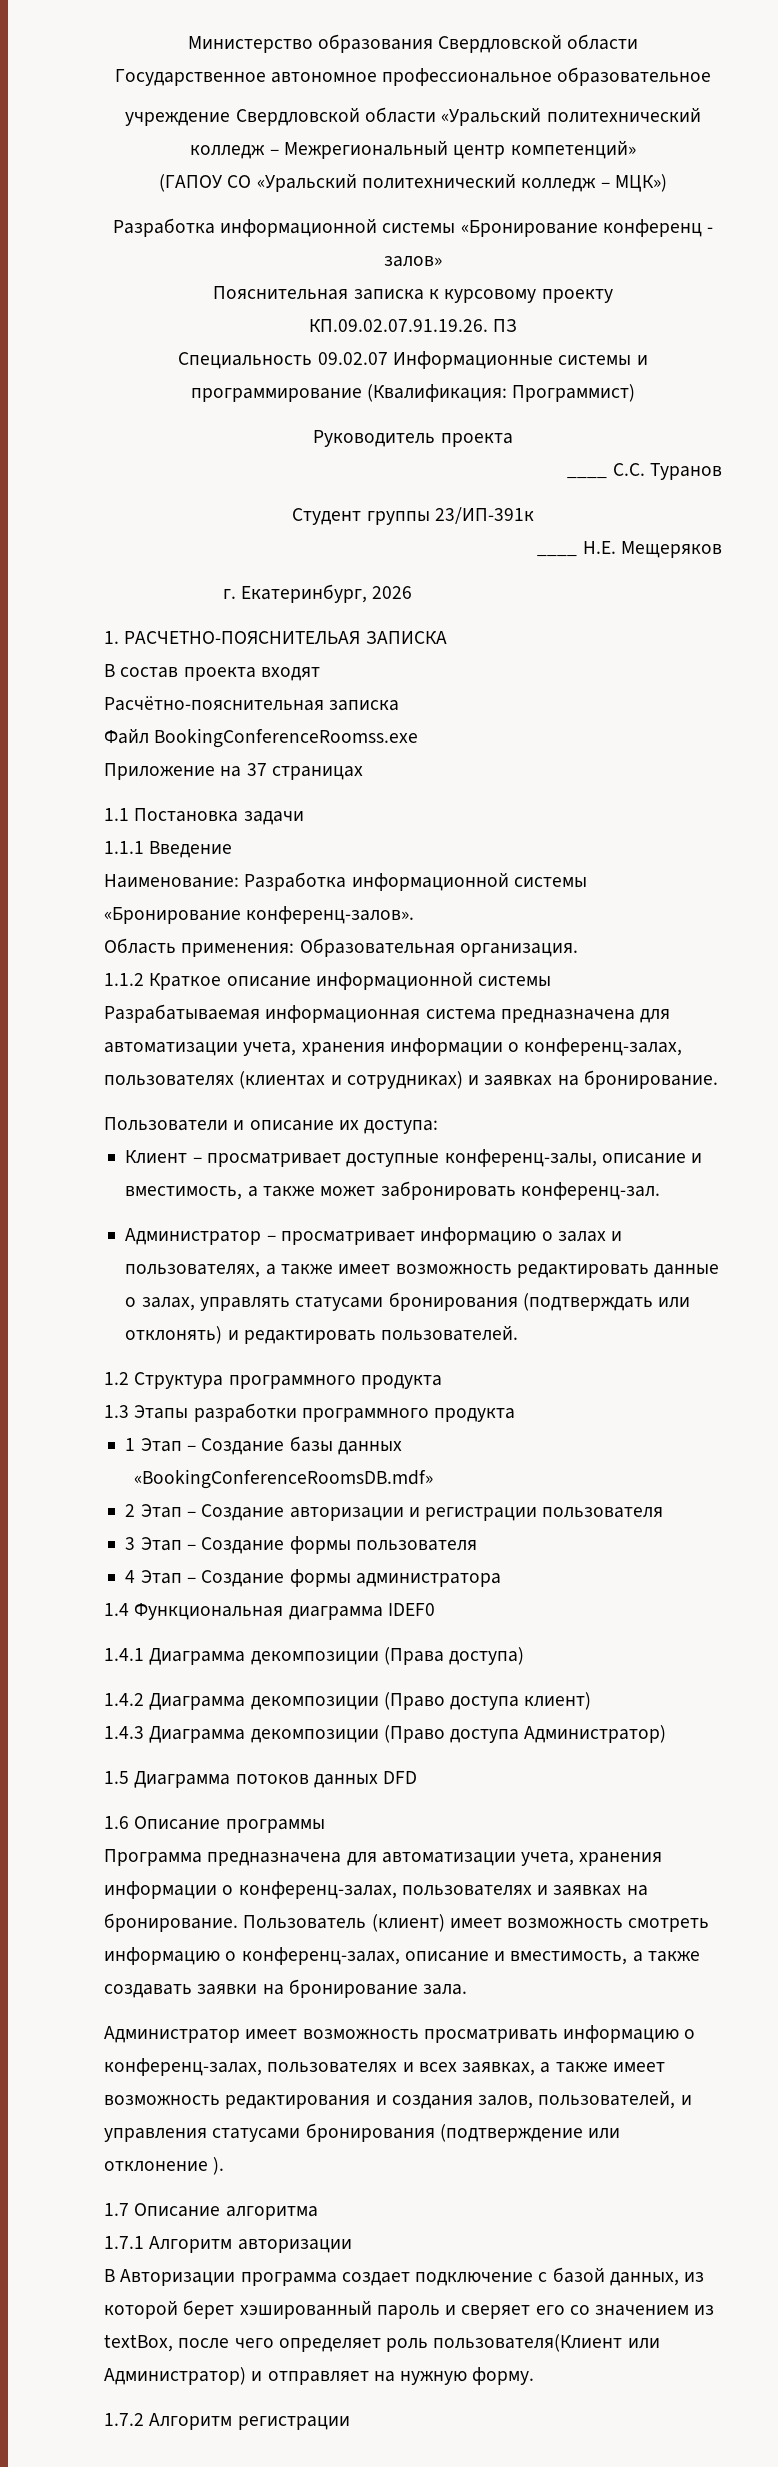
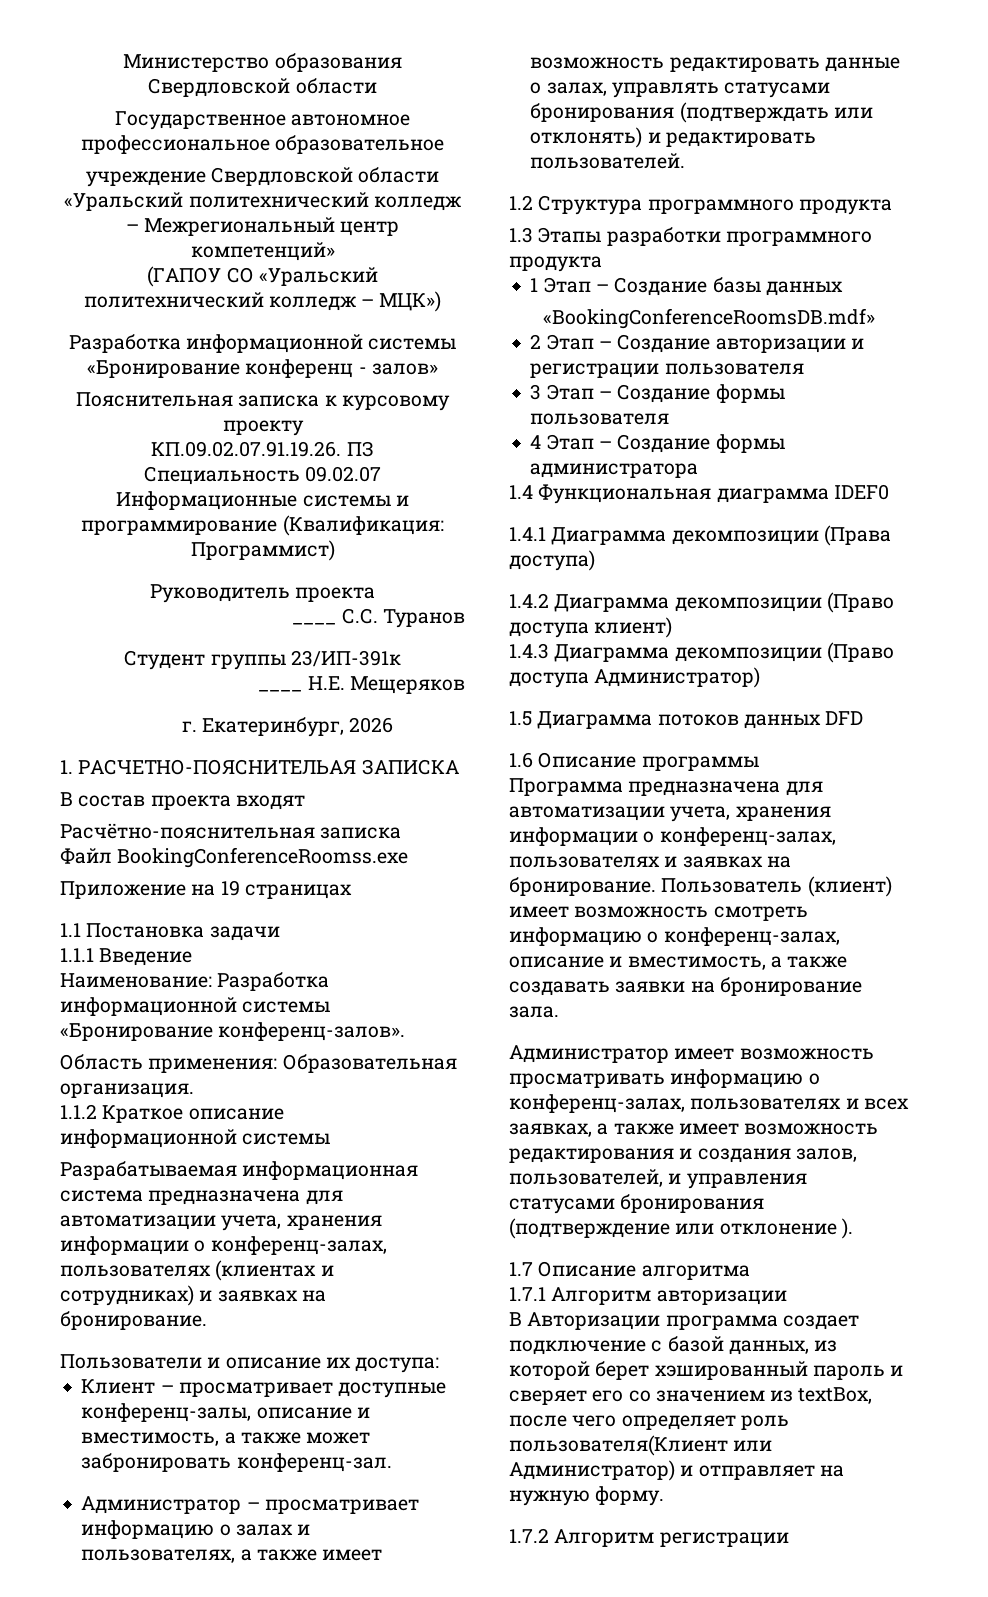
- Приложение на 37 страницах
+ Приложение на 19 страницах

